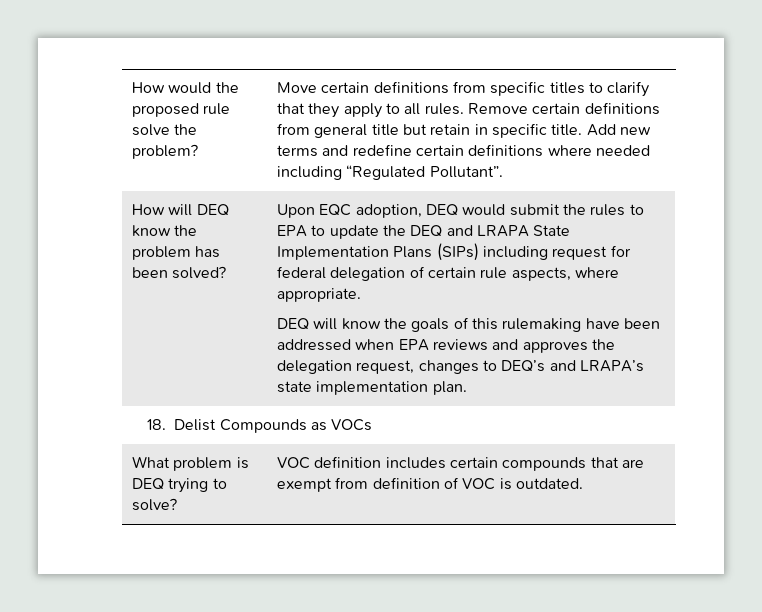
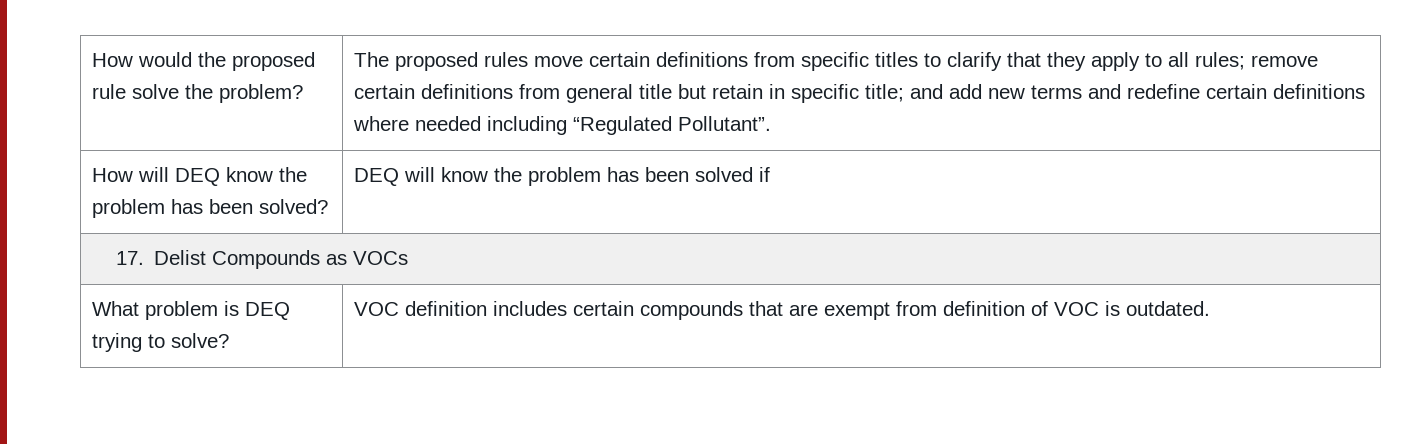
- Move certain definitions from specific titles to clarify that they apply to all rules. Remove certain definitions from general title but retain in specific title. Add new terms and redefine certain definitions where needed including “Regulated Pollutant”.
+ The proposed rules move certain definitions from specific titles to clarify that they apply to all rules; remove certain definitions from general title but retain in specific title; and add new terms and redefine certain definitions where needed including “Regulated Pollutant”.
- Upon EQC adoption, DEQ would submit the rules to EPA to update the DEQ and LRAPA State Implementation Plans (SIPs) including request for federal delegation of certain rule aspects, where appropriate.
- DEQ will know the goals of this rulemaking have been addressed when EPA reviews and approves the delegation request, changes to DEQ’s and LRAPA’s state implementation plan.
- 18. Delist Compounds as VOCs
+ DEQ will know the problem has been solved if
+ 17. Delist Compounds as VOCs

